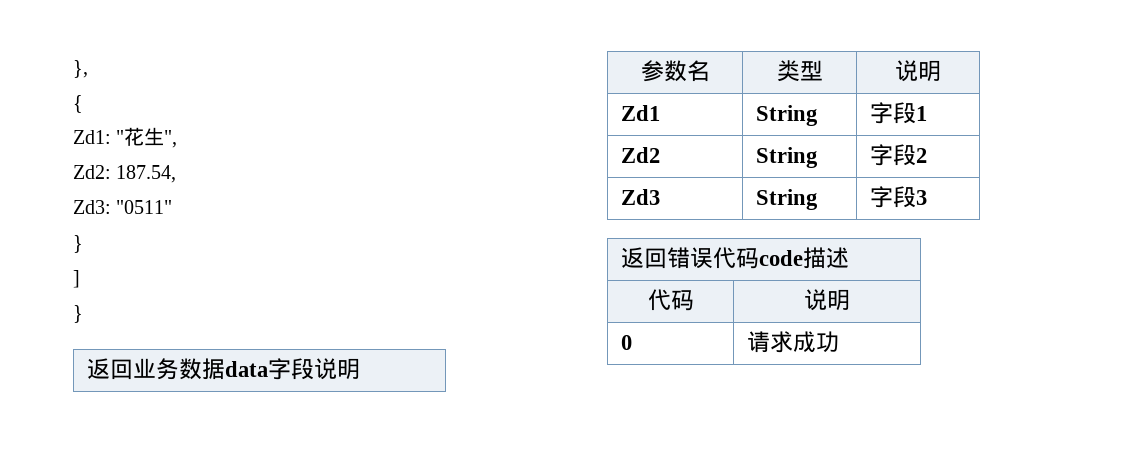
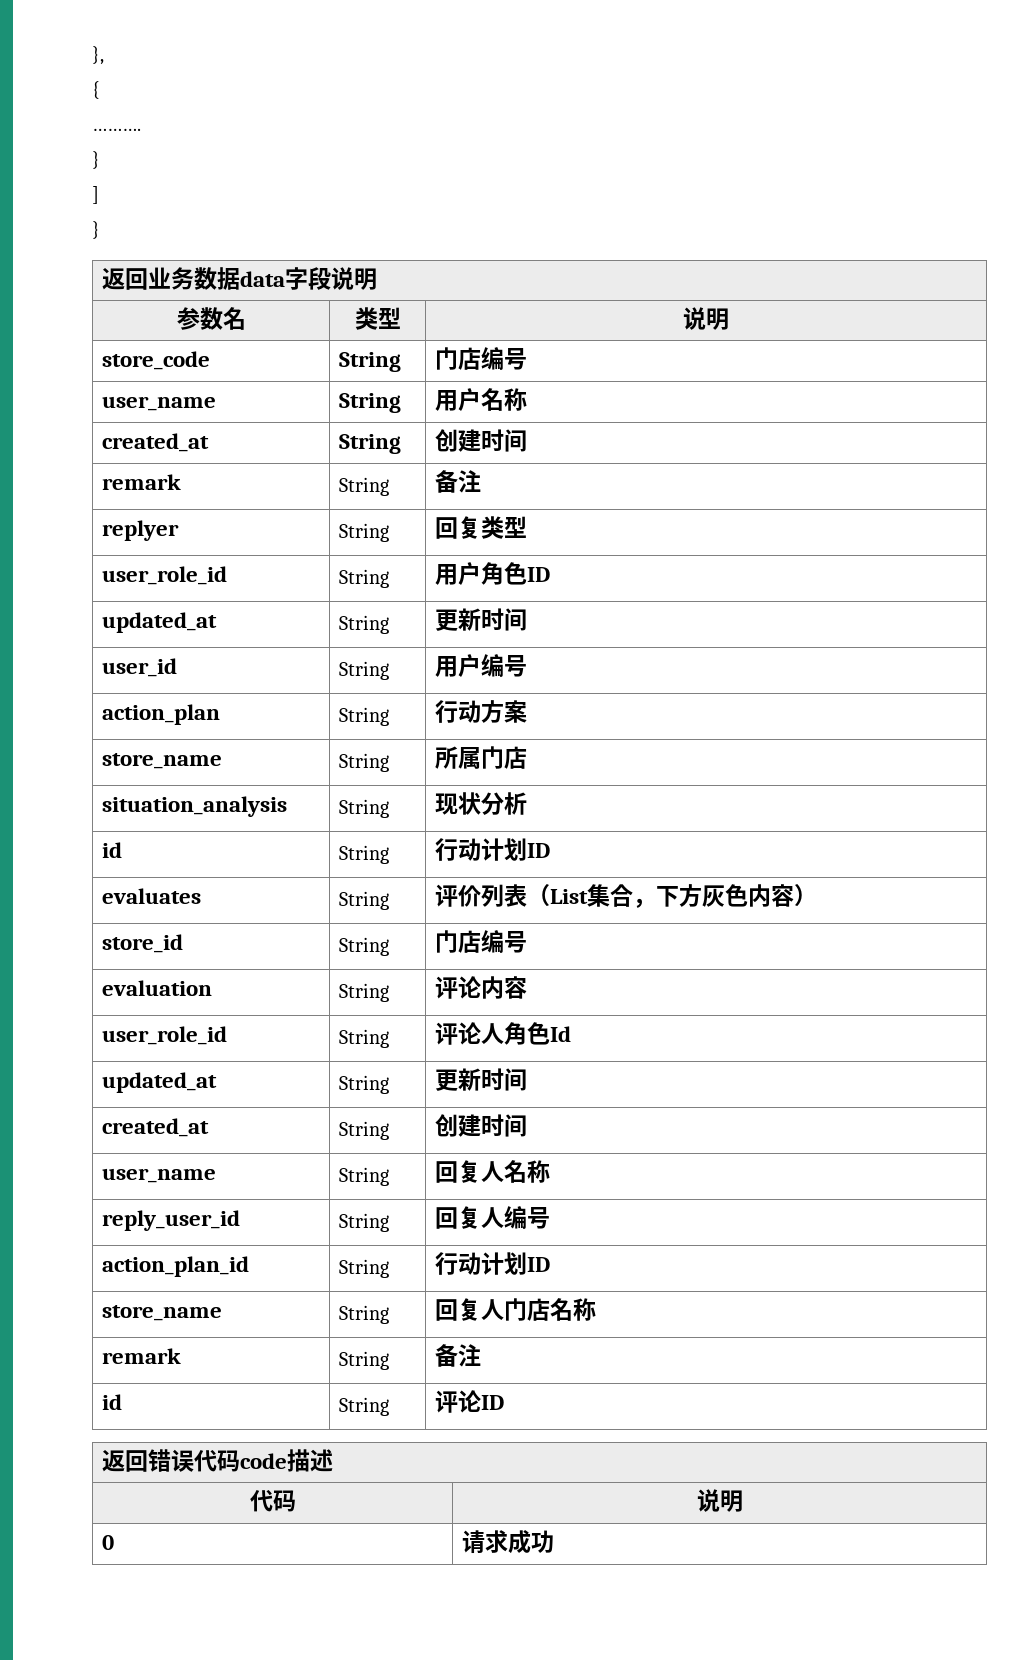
- Zd1: "花生",
- Zd2: 187.54,
- Zd3: "0511"
+ ……….
- Zd1 | String | 字段1
- Zd2 | String | 字段2
- Zd3 | String | 字段3
+ store_code | String | 门店编号
+ user_name | String | 用户名称
+ created_at | String | 创建时间
+ remark | String | 备注
+ replyer | String | 回复类型
+ user_role_id | String | 用户角色ID
+ updated_at | String | 更新时间
+ user_id | String | 用户编号
+ action_plan | String | 行动方案
+ store_name | String | 所属门店
+ situation_analysis | String | 现状分析
+ id | String | 行动计划ID
+ evaluates | String | 评价列表（List集合，下方灰色内容）
+ store_id | String | 门店编号
+ evaluation | String | 评论内容
+ user_role_id | String | 评论人角色Id
+ updated_at | String | 更新时间
+ created_at | String | 创建时间
+ user_name | String | 回复人名称
+ reply_user_id | String | 回复人编号
+ action_plan_id | String | 行动计划ID
+ store_name | String | 回复人门店名称
+ remark | String | 备注
+ id | String | 评论ID

